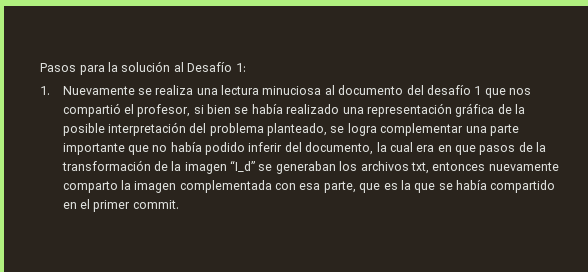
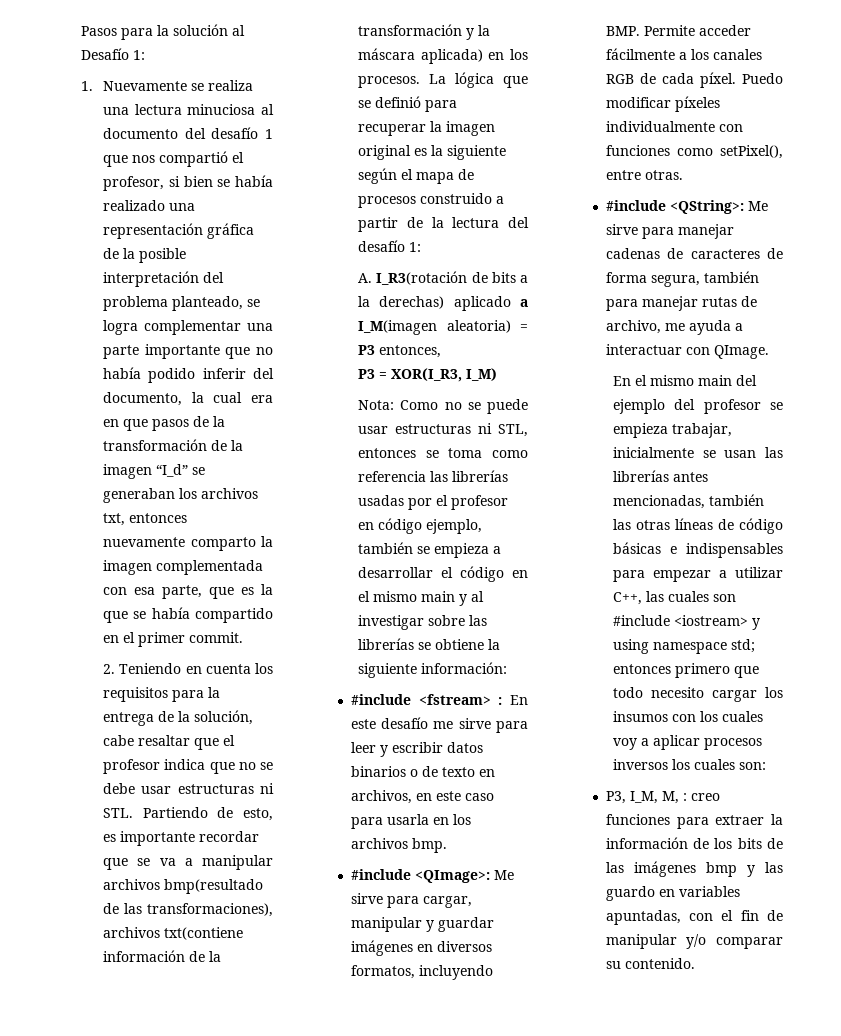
+ 2. Teniendo en cuenta los requisitos para la entrega de la solución, cabe resaltar que el profesor indica que no se debe usar estructuras ni STL. Partiendo de esto, es importante recordar que se va a manipular archivos bmp(resultado de las transformaciones), archivos txt(contiene información de la transformación y la máscara aplicada) en los procesos. La lógica que se definió para recuperar la imagen original es la siguiente según el mapa de procesos construido a partir de la lectura del desafío 1:
+ A. I_R3(rotación de bits a la derechas) aplicado a I_M(imagen aleatoria) = P3 entonces,
+ P3 = XOR(I_R3, I_M)
+ Nota: Como no se puede usar estructuras ni STL, entonces se toma como referencia las librerías usadas por el profesor en código ejemplo, también se empieza a desarrollar el código en el mismo main y al investigar sobre las librerías se obtiene la siguiente información:
+ #include <fstream> : En este desafío me sirve para leer y escribir datos binarios o de texto en archivos, en este caso para usarla en los archivos bmp.
+ #include <QImage>: Me sirve para cargar, manipular y guardar imágenes en diversos formatos, incluyendo BMP. Permite acceder fácilmente a los canales RGB de cada píxel. Puedo modificar píxeles individualmente con funciones como setPixel(), entre otras.
+ #include <QString>: Me sirve para manejar cadenas de caracteres de forma segura, también para manejar rutas de archivo, me ayuda a interactuar con QImage.
+ En el mismo main del ejemplo del profesor se empieza trabajar, inicialmente se usan las librerías antes mencionadas, también las otras líneas de código básicas e indispensables para empezar a utilizar C++, las cuales son #include <iostream> y using namespace std; entonces primero que todo necesito cargar los insumos con los cuales voy a aplicar procesos inversos los cuales son:
+ P3, I_M, M, : creo funciones para extraer la información de los bits de las imágenes bmp y las guardo en variables apuntadas, con el fin de manipular y/o comparar su contenido.

